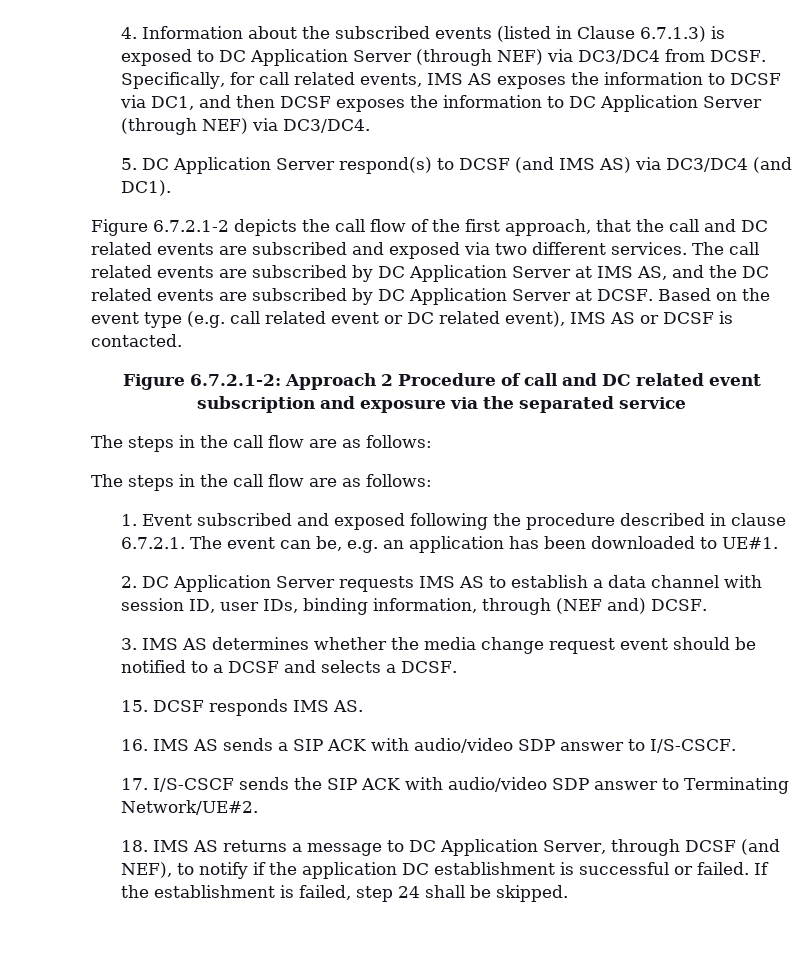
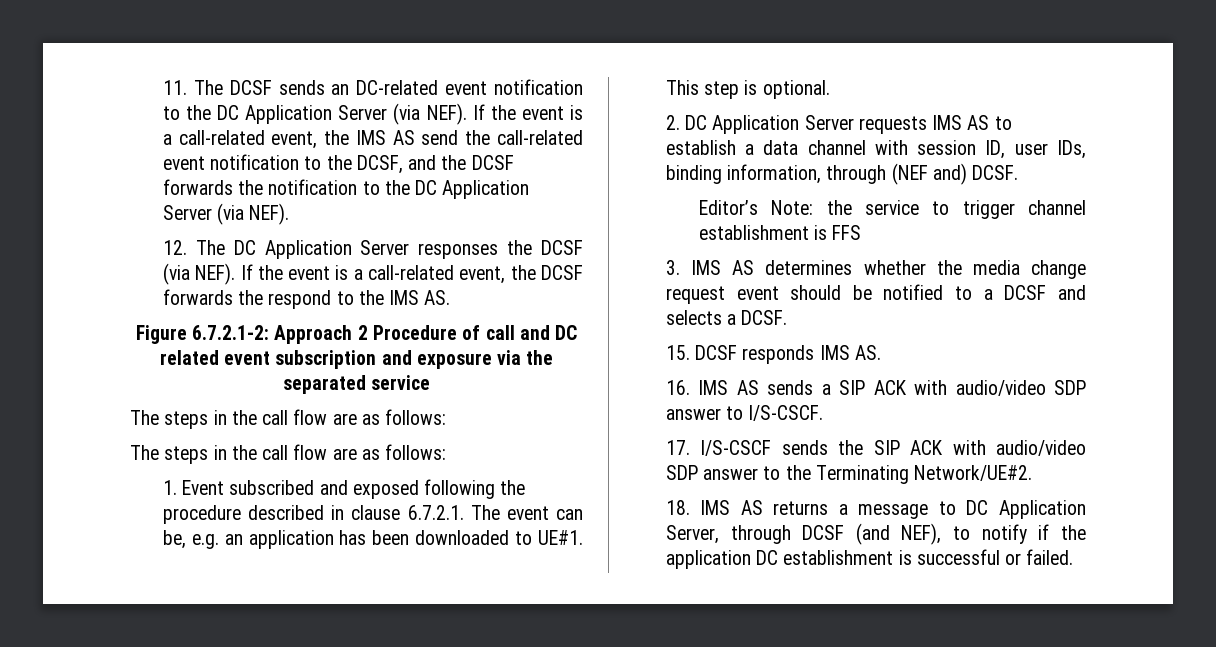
- 4. Information about the subscribed events (listed in Clause 6.7.1.3) is exposed to DC Application Server (through NEF) via DC3/DC4 from DCSF. Specifically, for call related events, IMS AS exposes the information to DCSF via DC1, and then DCSF exposes the information to DC Application Server (through NEF) via DC3/DC4.
- 5. DC Application Server respond(s) to DCSF (and IMS AS) via DC3/DC4 (and DC1).
- Figure 6.7.2.1-2 depicts the call flow of the first approach, that the call and DC related events are subscribed and exposed via two different services. The call related events are subscribed by DC Application Server at IMS AS, and the DC related events are subscribed by DC Application Server at DCSF. Based on the event type (e.g. call related event or DC related event), IMS AS or DCSF is contacted.
+ 11. The DCSF sends an DC-related event notification to the DC Application Server (via NEF). If the event is a call-related event, the IMS AS send the call-related event notification to the DCSF, and the DCSF forwards the notification to the DC Application Server (via NEF).
+ 12. The DC Application Server responses the DCSF (via NEF). If the event is a call-related event, the DCSF forwards the respond to the IMS AS.
+ This step is optional.
+ Editor’s Note: the service to trigger channel establishment is FFS
- 17. I/S-CSCF sends the SIP ACK with audio/video SDP answer to Terminating Network/UE#2.
+ 17. I/S-CSCF sends the SIP ACK with audio/video SDP answer to the Terminating Network/UE#2.
- If the establishment is failed, step 24 shall be skipped.

